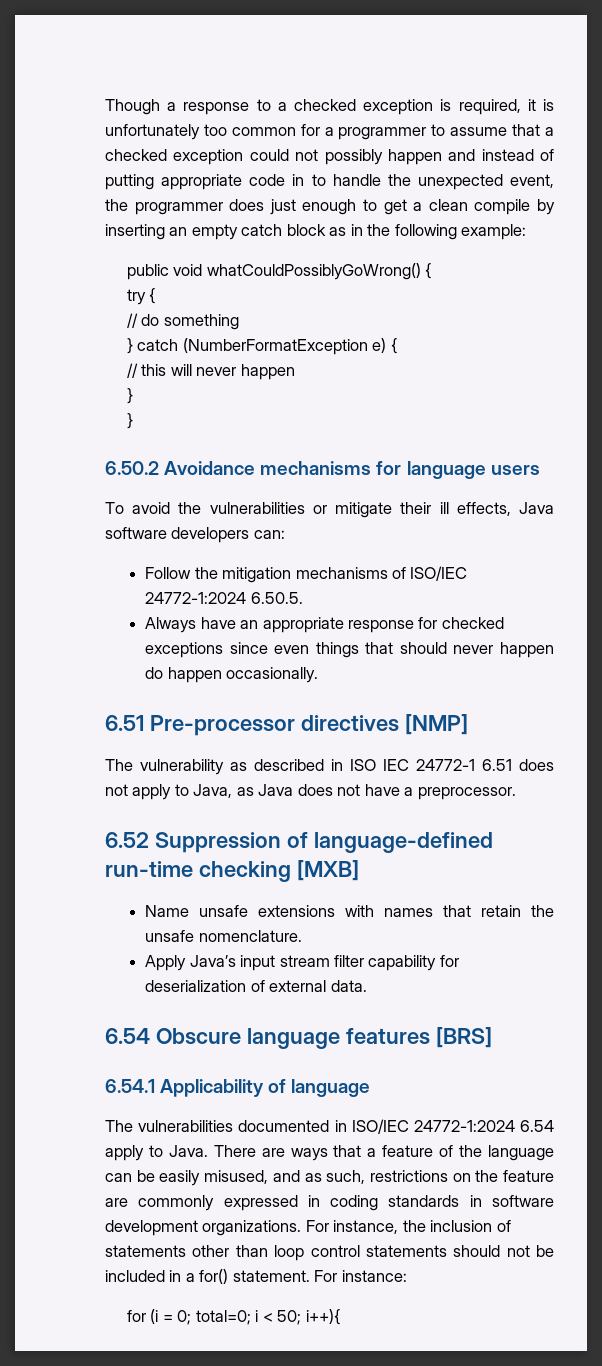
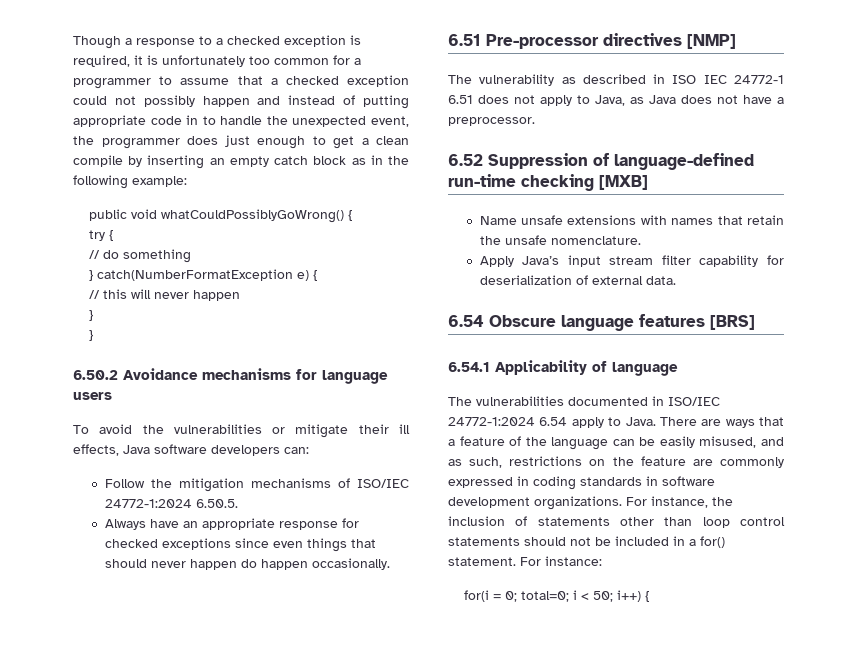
- } catch (NumberFormatException e) {
+ } catch(NumberFormatException e) {
- for (i = 0; total=0; i < 50; i++){
+ for(i = 0; total=0; i < 50; i++) {

